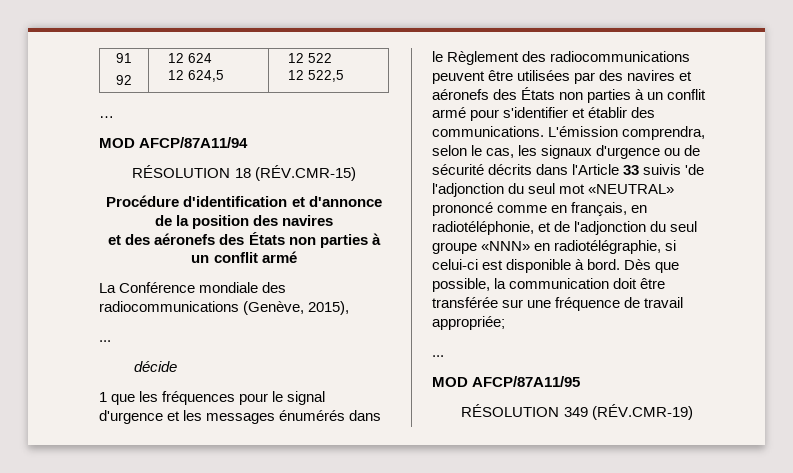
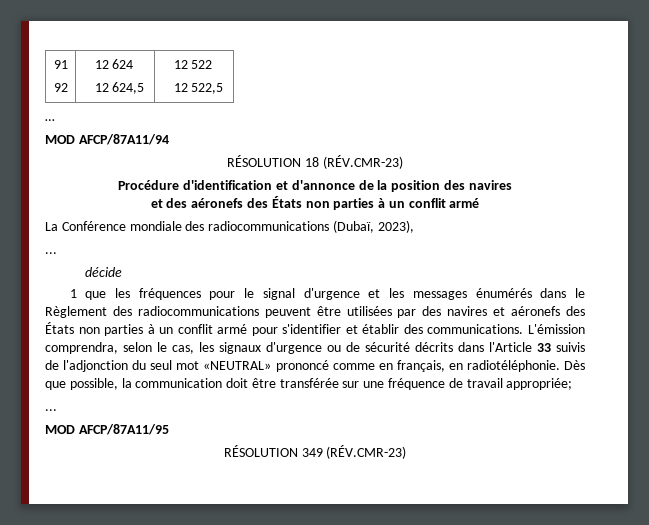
- RÉSOLUTION 18 (RÉV.CMR-15)
+ RÉSOLUTION 18 (RÉV.CMR-23)
- La Conférence mondiale des radiocommunications (Genève, 2015),
+ La Conférence mondiale des radiocommunications (Dubaï, 2023),
- L'émission comprendra, selon le cas, les signaux d'urgence ou de sécurité décrits dans l'Article 33 suivis 'de l'adjonction du seul mot «NEUTRAL» prononcé comme en français, en radiotéléphonie, et de l'adjonction du seul groupe «NNN» en radiotélégraphie, si celui-ci est disponible à bord.
+ L'émission comprendra, selon le cas, les signaux d'urgence ou de sécurité décrits dans l'Article 33 suivis de l'adjonction du seul mot «NEUTRAL» prononcé comme en français, en radiotéléphonie.
- RÉSOLUTION 349 (RÉV.CMR-19)
+ RÉSOLUTION 349 (RÉV.CMR-23)

